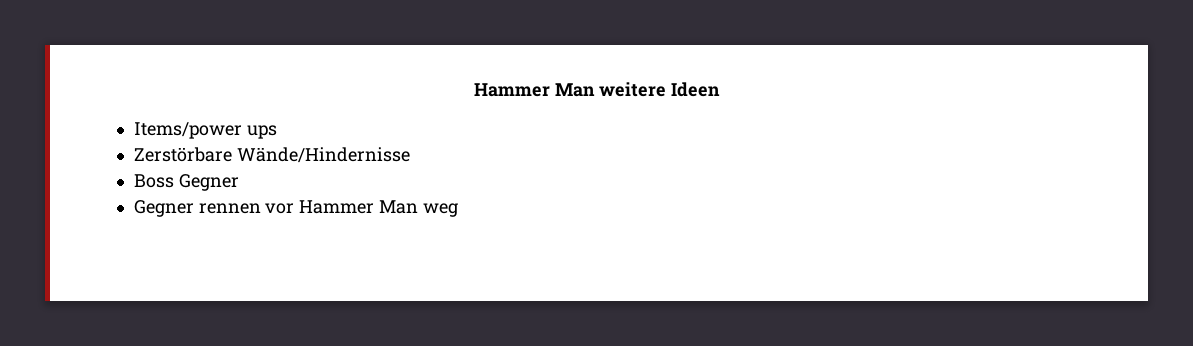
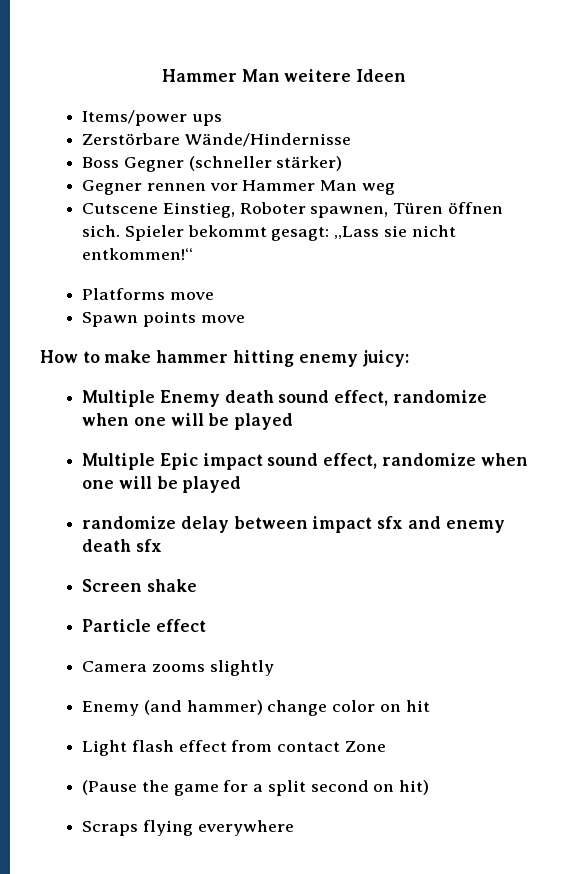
- Boss Gegner
+ Boss Gegner (schneller stärker)
+ Cutscene Einstieg, Roboter spawnen, Türen öffnen sich. Spieler bekommt gesagt: „Lass sie nicht entkommen!“
+ Platforms move
+ Spawn points move
+ How to make hammer hitting enemy juicy:
+ Multiple Enemy death sound effect, randomize when one will be played
+ Multiple Epic impact sound effect, randomize when one will be played
+ randomize delay between impact sfx and enemy death sfx
+ Screen shake
+ Particle effect
+ Camera zooms slightly
+ Enemy (and hammer) change color on hit
+ Light flash effect from contact Zone
+ (Pause the game for a split second on hit)
+ Scraps flying everywhere

